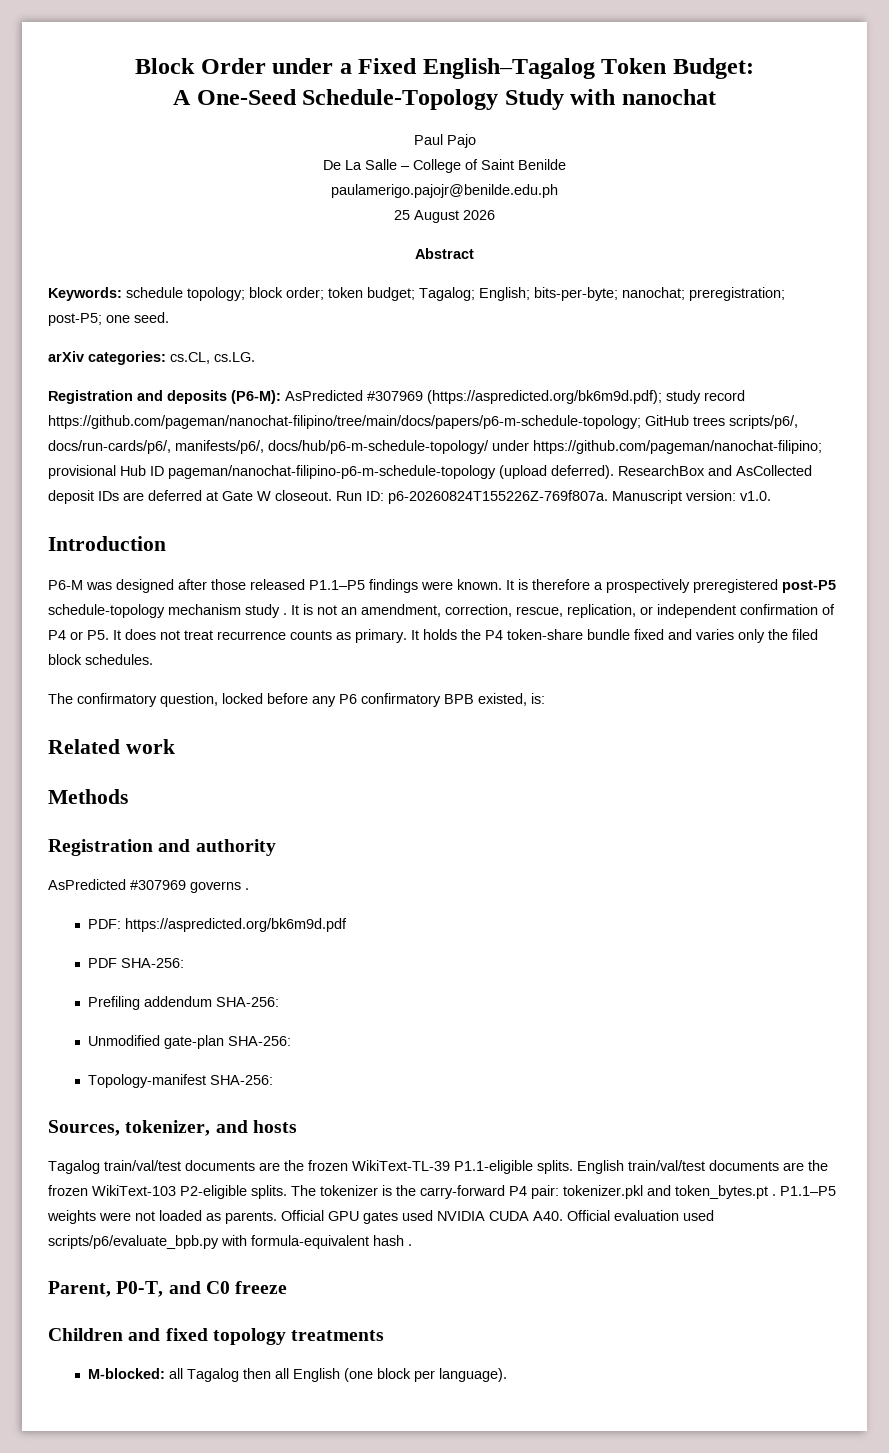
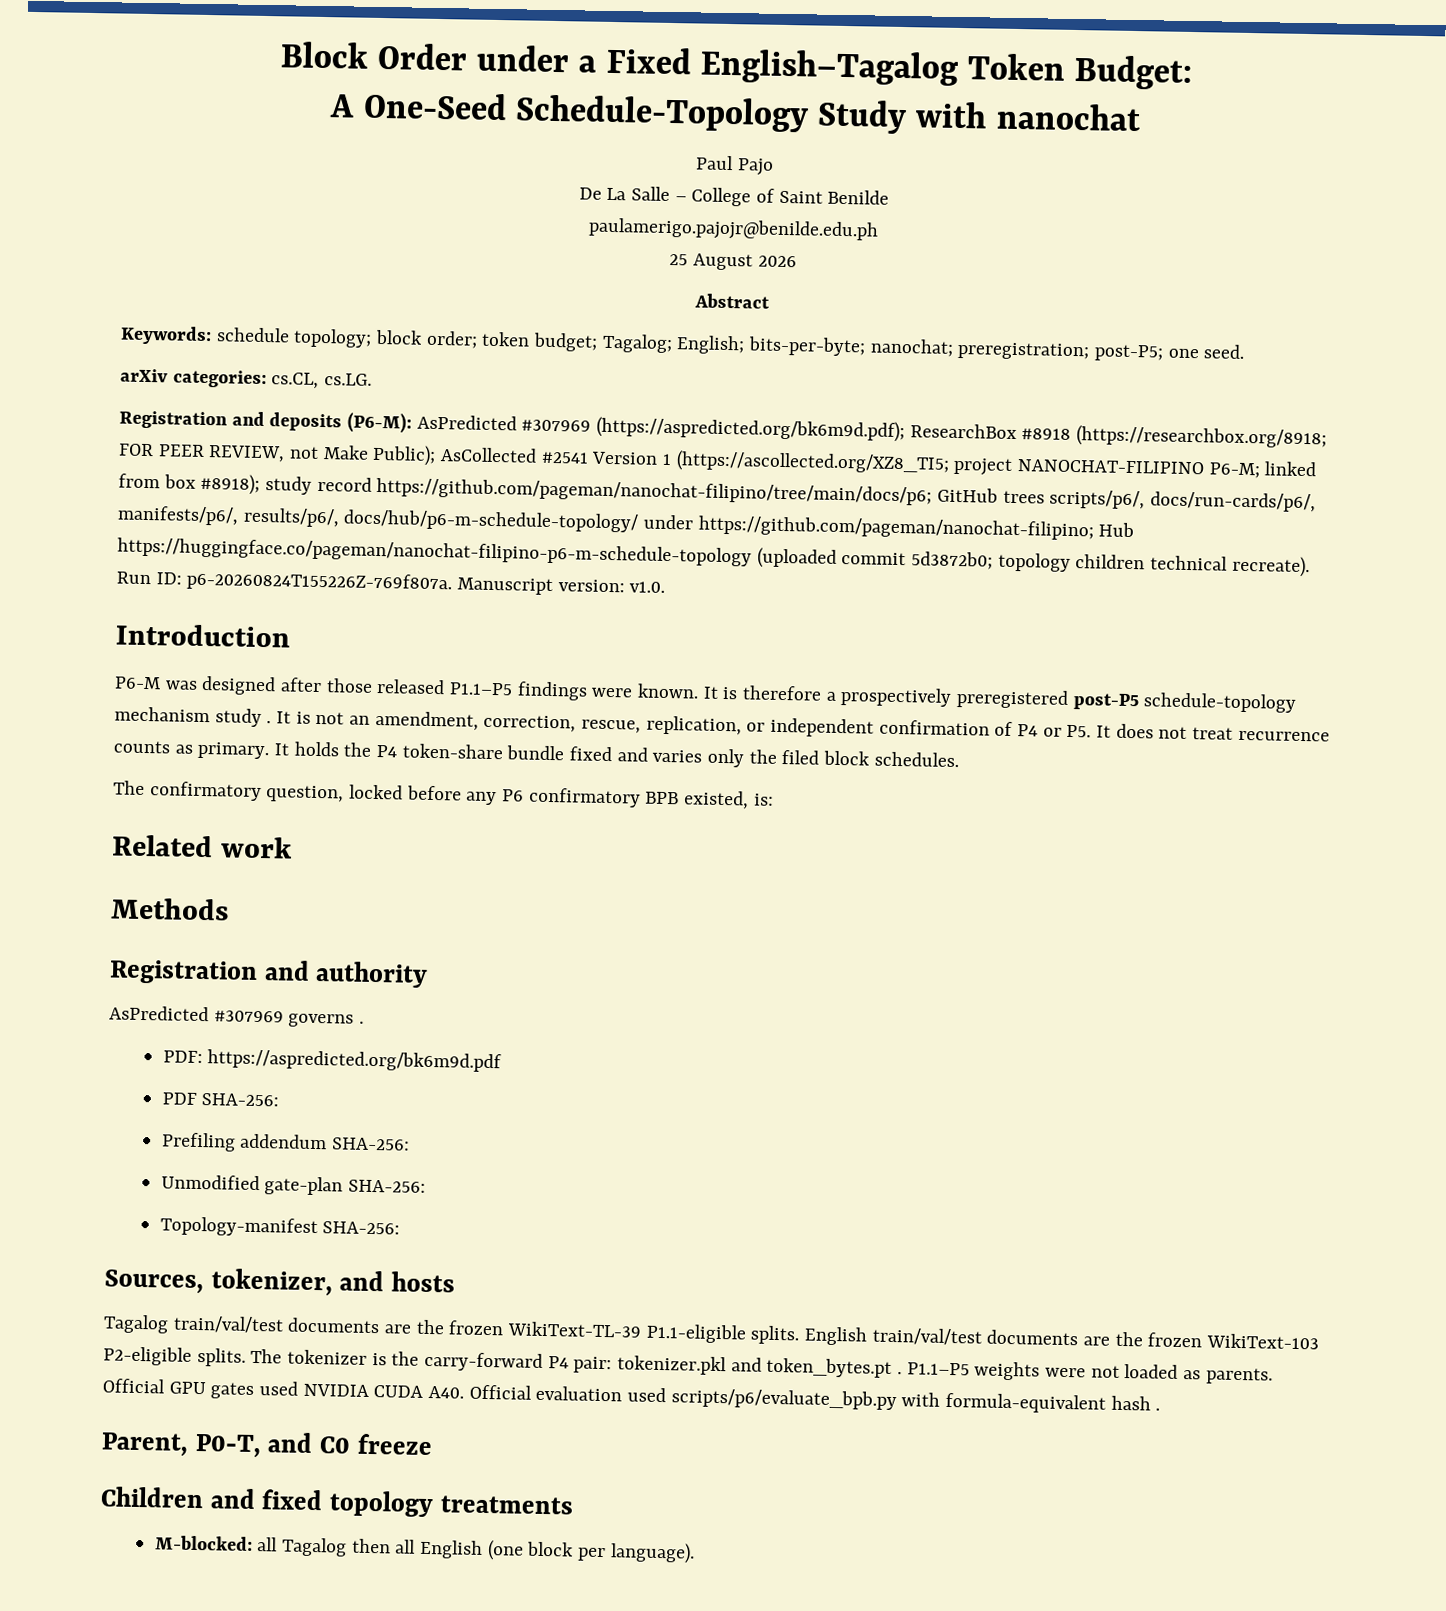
- Registration and deposits (P6-M): AsPredicted #307969 (https://aspredicted.org/bk6m9d.pdf); study record https://github.com/pageman/nanochat-filipino/tree/main/docs/papers/p6-m-schedule-topology; GitHub trees scripts/p6/, docs/run-cards/p6/, manifests/p6/, docs/hub/p6-m-schedule-topology/ under https://github.com/pageman/nanochat-filipino; provisional Hub ID pageman/nanochat-filipino-p6-m-schedule-topology (upload deferred). ResearchBox and AsCollected deposit IDs are deferred at Gate W closeout.
+ Registration and deposits (P6-M): AsPredicted #307969 (https://aspredicted.org/bk6m9d.pdf); ResearchBox #8918 (https://researchbox.org/8918; FOR PEER REVIEW, not Make Public); AsCollected #2541 Version 1 (https://ascollected.org/XZ8_TI5; project NANOCHAT-FILIPINO P6-M; linked from box #8918); study record https://github.com/pageman/nanochat-filipino/tree/main/docs/p6; GitHub trees scripts/p6/, docs/run-cards/p6/, manifests/p6/, results/p6/, docs/hub/p6-m-schedule-topology/ under https://github.com/pageman/nanochat-filipino; Hub https://huggingface.co/pageman/nanochat-filipino-p6-m-schedule-topology (uploaded commit 5d3872b0; topology children technical recreate).

